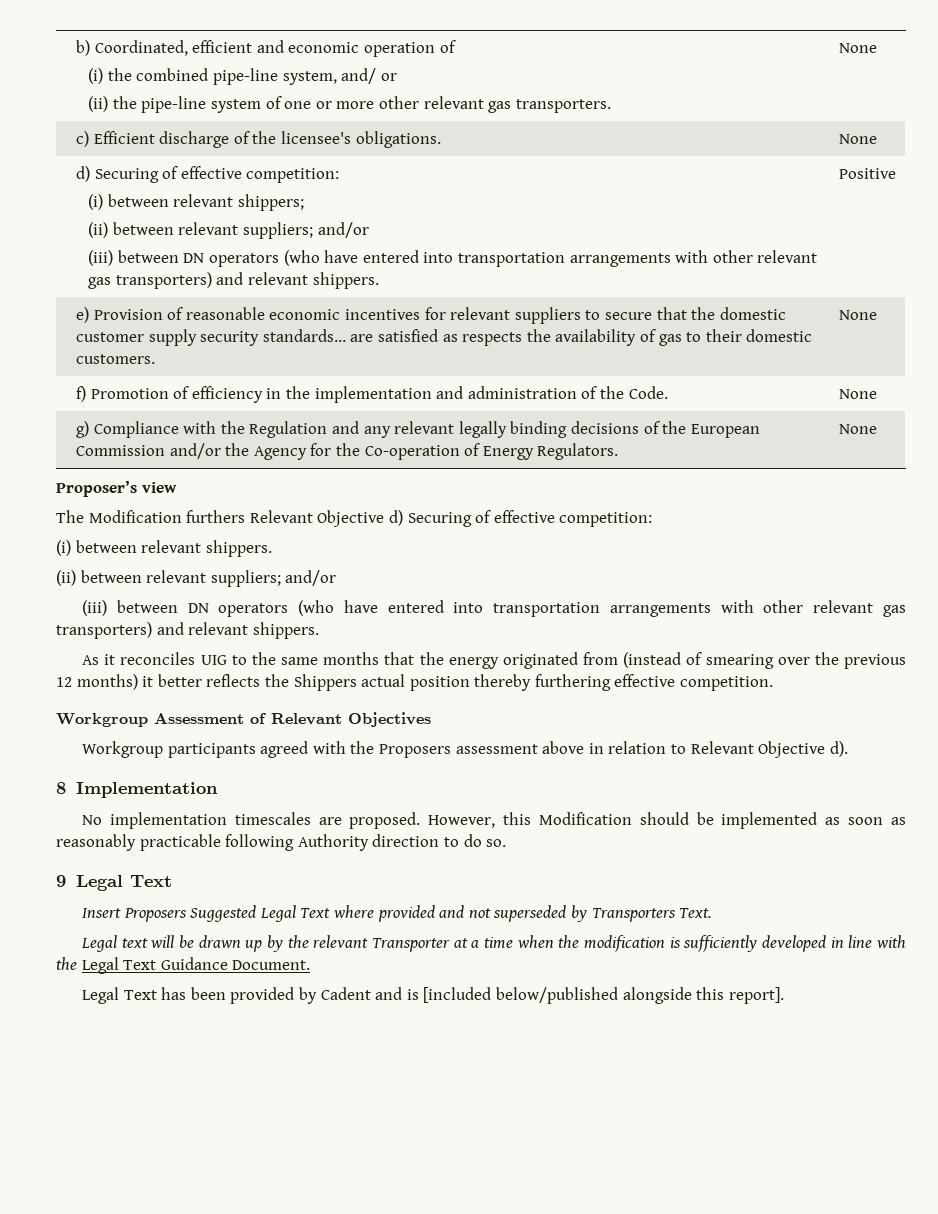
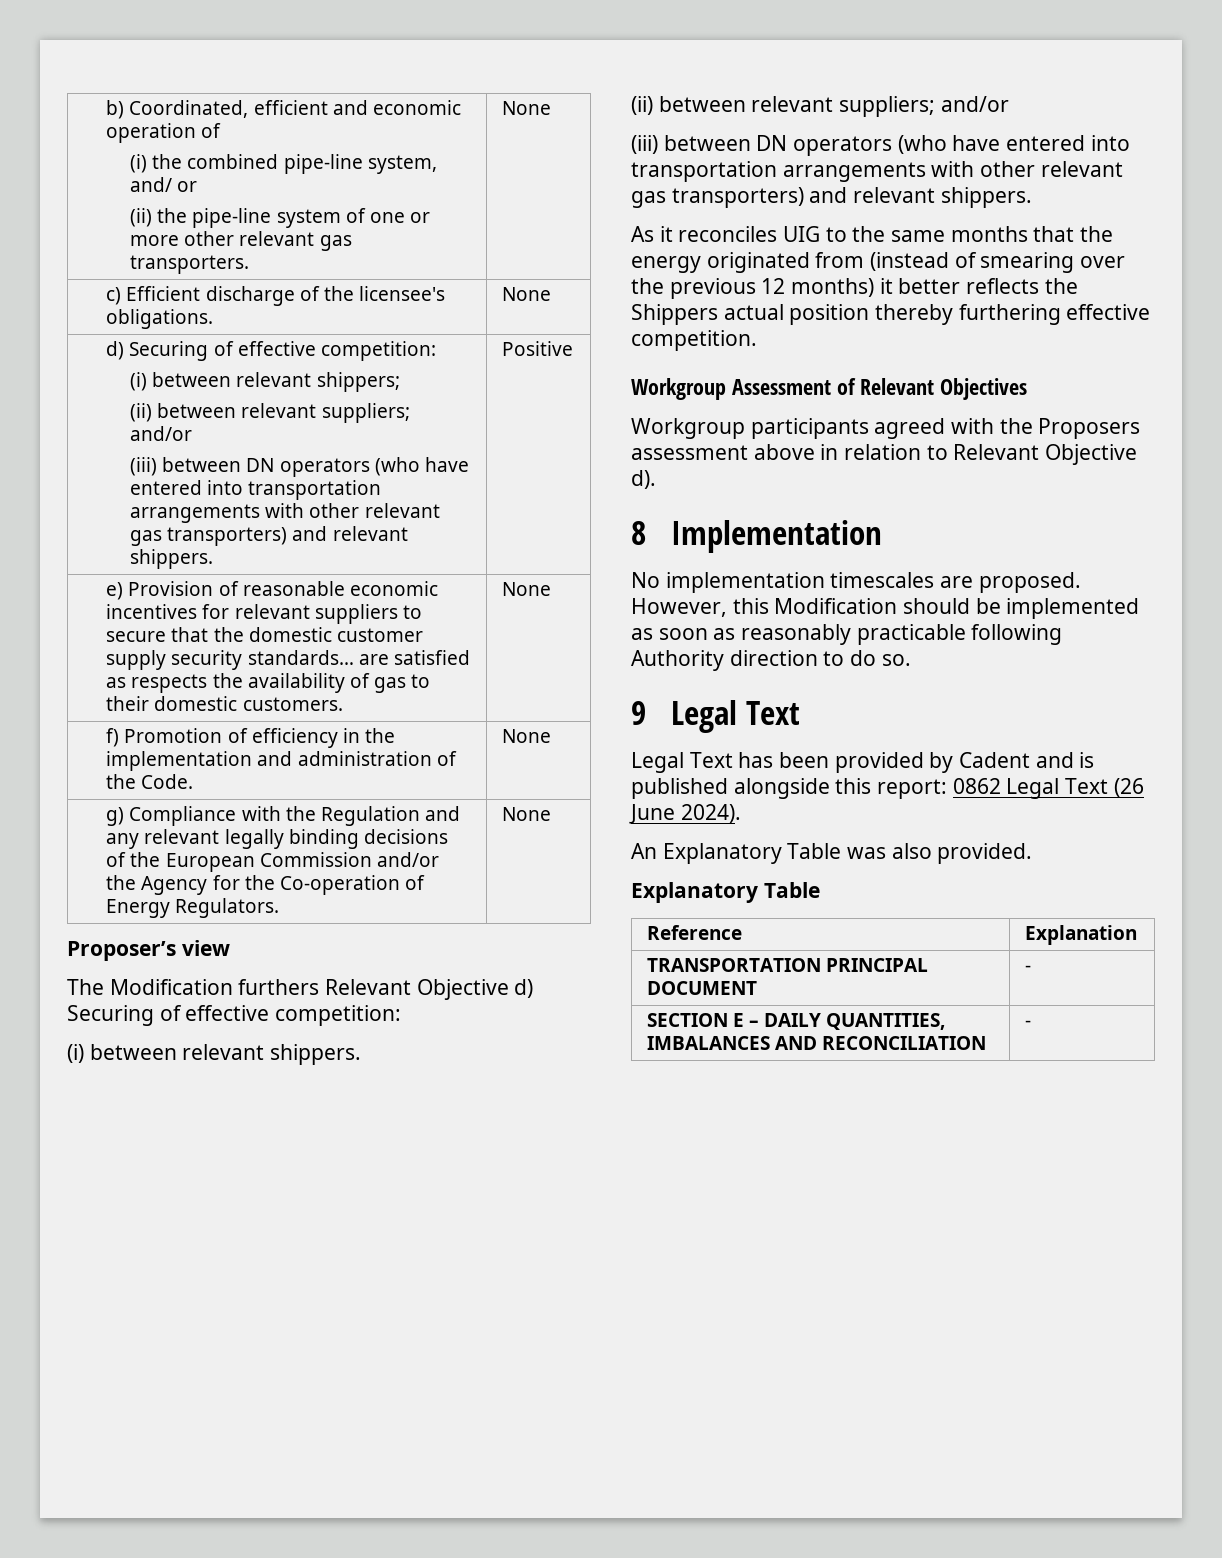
- Insert Proposers Suggested Legal Text where provided and not superseded by Transporters Text.
- Legal text will be drawn up by the relevant Transporter at a time when the modification is sufficiently developed in line with the Legal Text Guidance Document.
- Legal Text has been provided by Cadent and is [included below/published alongside this report].
+ Legal Text has been provided by Cadent and is published alongside this report: 0862 Legal Text (26 June 2024).
+ An Explanatory Table was also provided.
+ Explanatory Table
+ Reference | Explanation
+ TRANSPORTATION PRINCIPAL DOCUMENT | -
+ SECTION E – DAILY QUANTITIES, IMBALANCES AND RECONCILIATION | -

